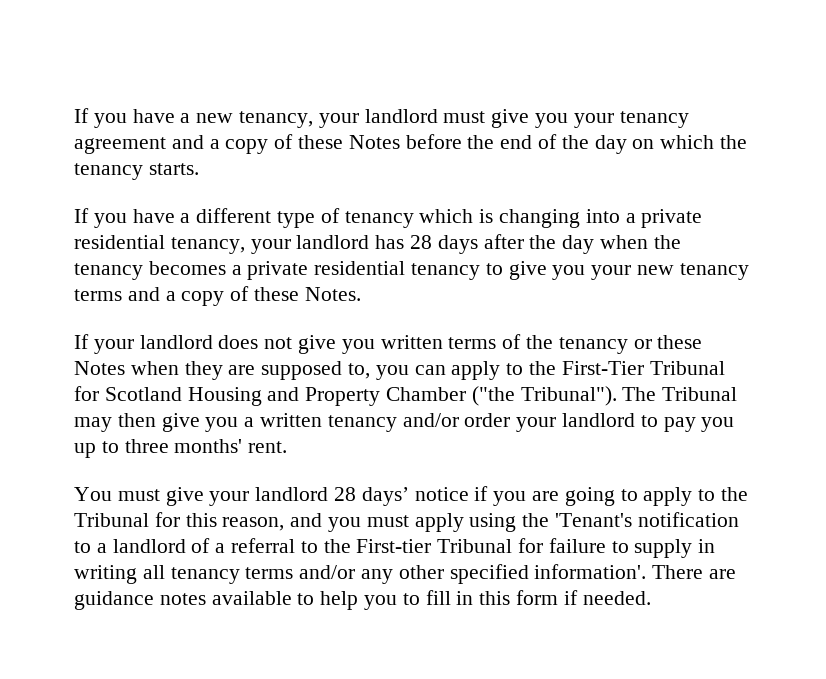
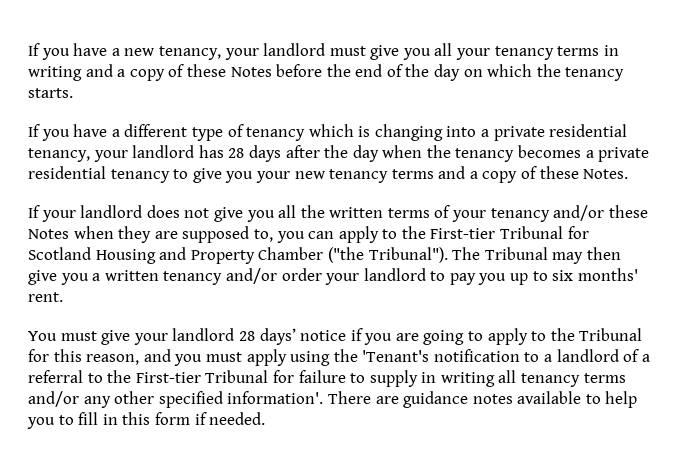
- If you have a new tenancy, your landlord must give you your tenancy agreement and a copy of these Notes before the end of the day on which the tenancy starts.
+ If you have a new tenancy, your landlord must give you all your tenancy terms in writing and a copy of these Notes before the end of the day on which the tenancy starts.
- If your landlord does not give you written terms of the tenancy or these Notes when they are supposed to, you can apply to the First-Tier Tribunal for Scotland Housing and Property Chamber ("the Tribunal").
+ If your landlord does not give you all the written terms of your tenancy and/or these Notes when they are supposed to, you can apply to the First-tier Tribunal for Scotland Housing and Property Chamber ("the Tribunal").
- The Tribunal may then give you a written tenancy and/or order your landlord to pay you up to three months' rent.
+ The Tribunal may then give you a written tenancy and/or order your landlord to pay you up to six months' rent.

